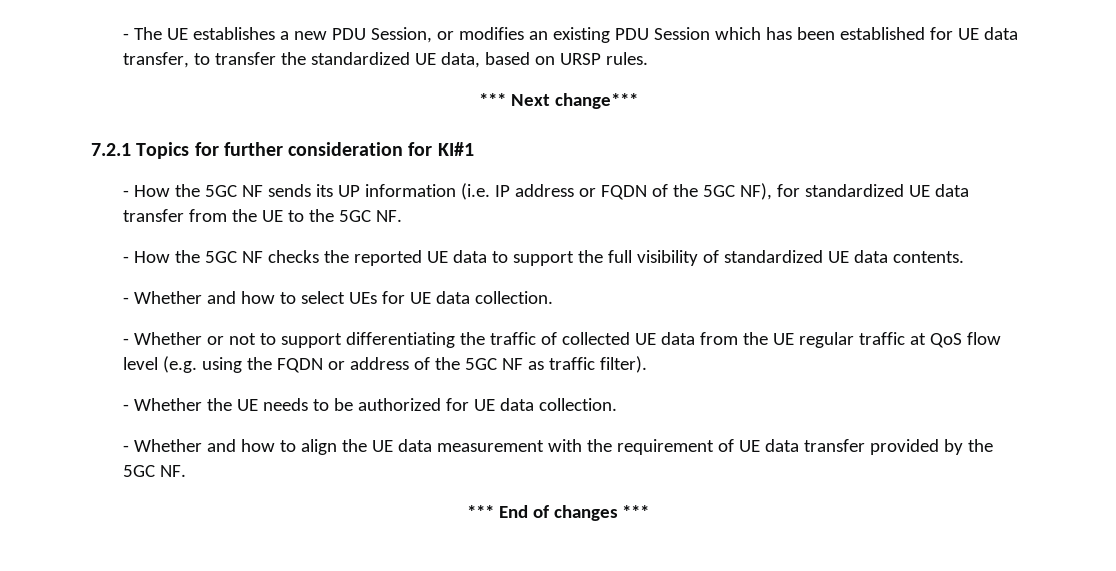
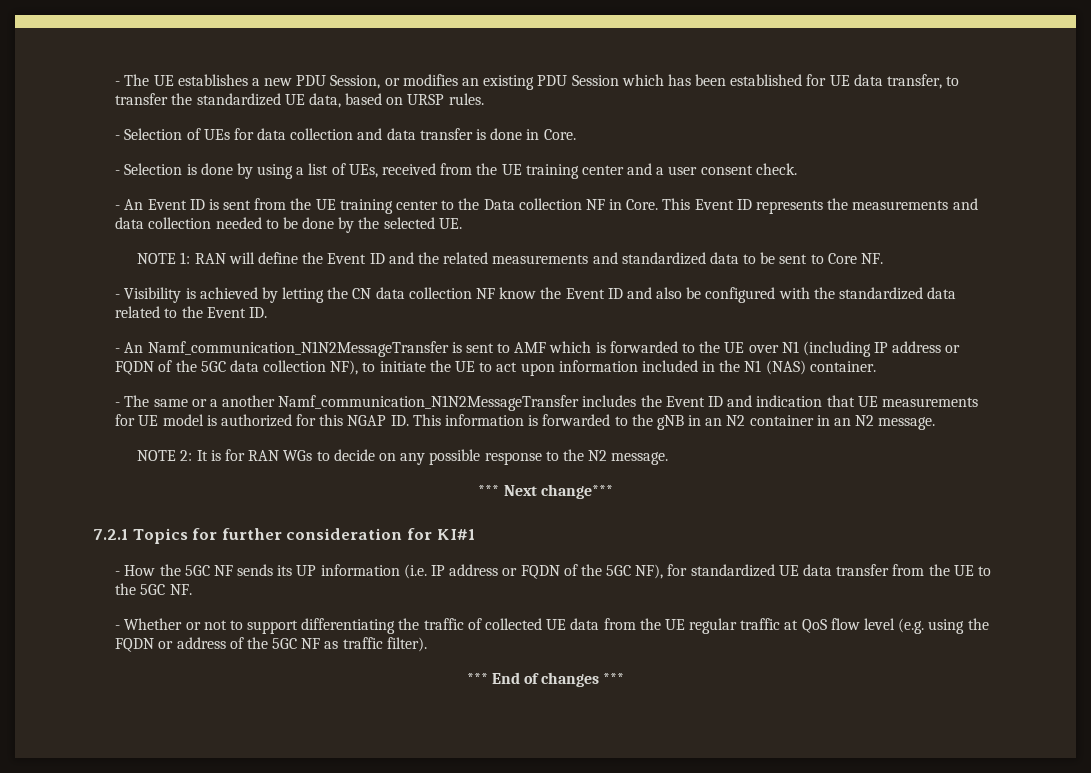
+ - Selection of UEs for data collection and data transfer is done in Core.
+ - Selection is done by using a list of UEs, received from the UE training center and a user consent check.
+ - An Event ID is sent from the UE training center to the Data collection NF in Core. This Event ID represents the measurements and data collection needed to be done by the selected UE.
+ NOTE 1: RAN will define the Event ID and the related measurements and standardized data to be sent to Core NF.
+ - Visibility is achieved by letting the CN data collection NF know the Event ID and also be configured with the standardized data related to the Event ID.
+ - An Namf_communication_N1N2MessageTransfer is sent to AMF which is forwarded to the UE over N1 (including IP address or FQDN of the 5GC data collection NF), to initiate the UE to act upon information included in the N1 (NAS) container.
+ - The same or a another Namf_communication_N1N2MessageTransfer includes the Event ID and indication that UE measurements for UE model is authorized for this NGAP ID. This information is forwarded to the gNB in an N2 container in an N2 message.
+ NOTE 2: It is for RAN WGs to decide on any possible response to the N2 message.
- - How the 5GC NF checks the reported UE data to support the full visibility of standardized UE data contents.
- - Whether and how to select UEs for UE data collection.
- - Whether the UE needs to be authorized for UE data collection.
- - Whether and how to align the UE data measurement with the requirement of UE data transfer provided by the 5GC NF.

